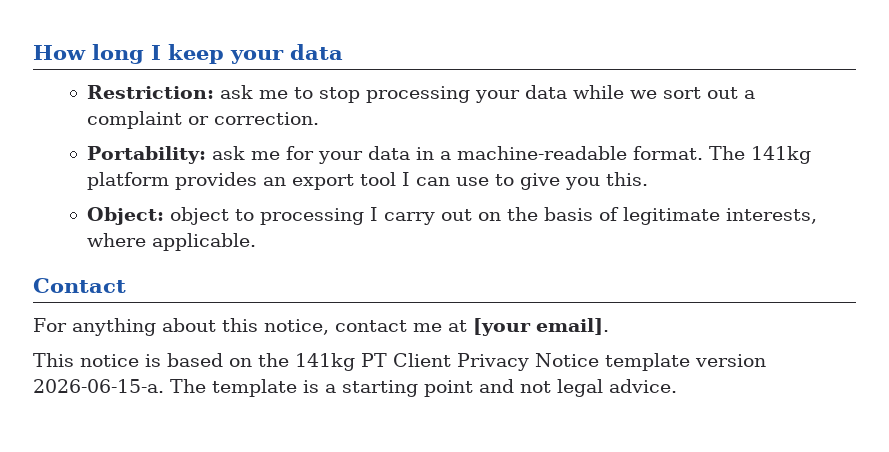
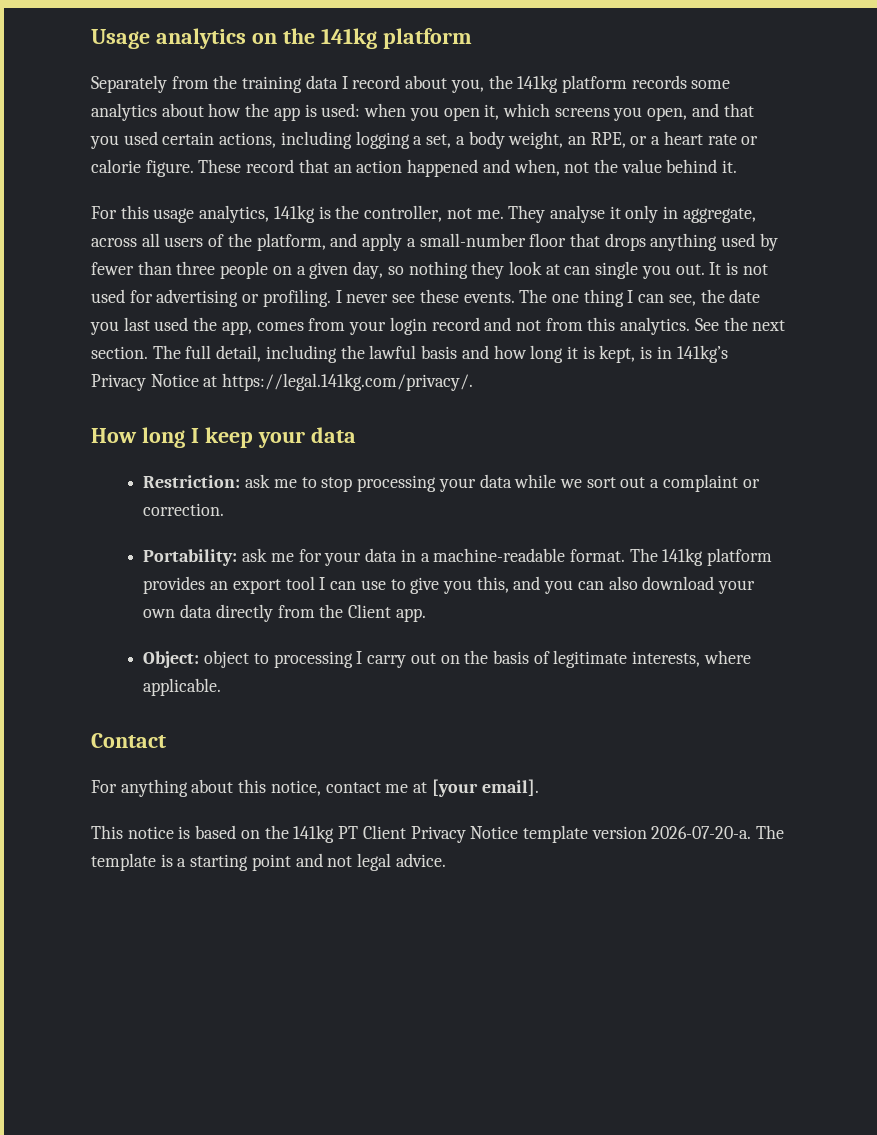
+ Usage analytics on the 141kg platform
+ Separately from the training data I record about you, the 141kg platform records some analytics about how the app is used: when you open it, which screens you open, and that you used certain actions, including logging a set, a body weight, an RPE, or a heart rate or calorie figure. These record that an action happened and when, not the value behind it.
+ For this usage analytics, 141kg is the controller, not me. They analyse it only in aggregate, across all users of the platform, and apply a small-number floor that drops anything used by fewer than three people on a given day, so nothing they look at can single you out. It is not used for advertising or profiling. I never see these events. The one thing I can see, the date you last used the app, comes from your login record and not from this analytics. See the next section. The full detail, including the lawful basis and how long it is kept, is in 141kg’s Privacy Notice at https://legal.141kg.com/privacy/.
- The 141kg platform provides an export tool I can use to give you this.
+ The 141kg platform provides an export tool I can use to give you this, and you can also download your own data directly from the Client app.
- This notice is based on the 141kg PT Client Privacy Notice template version 2026-06-15-a.
+ This notice is based on the 141kg PT Client Privacy Notice template version 2026-07-20-a.

